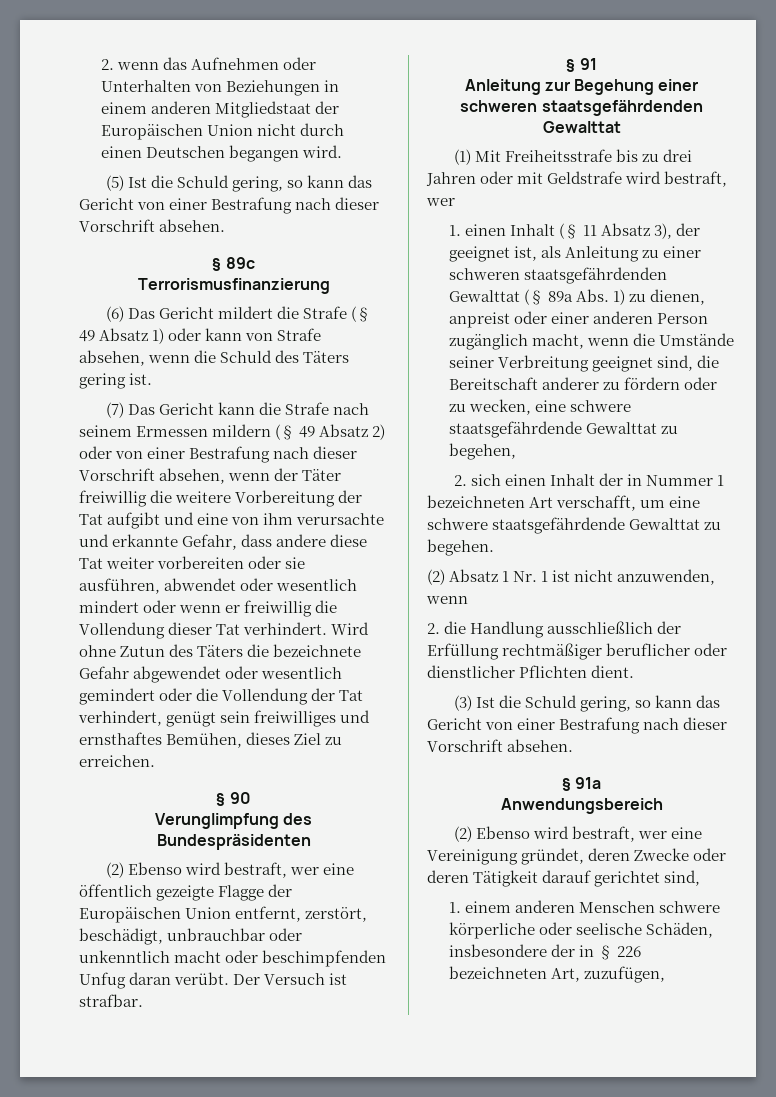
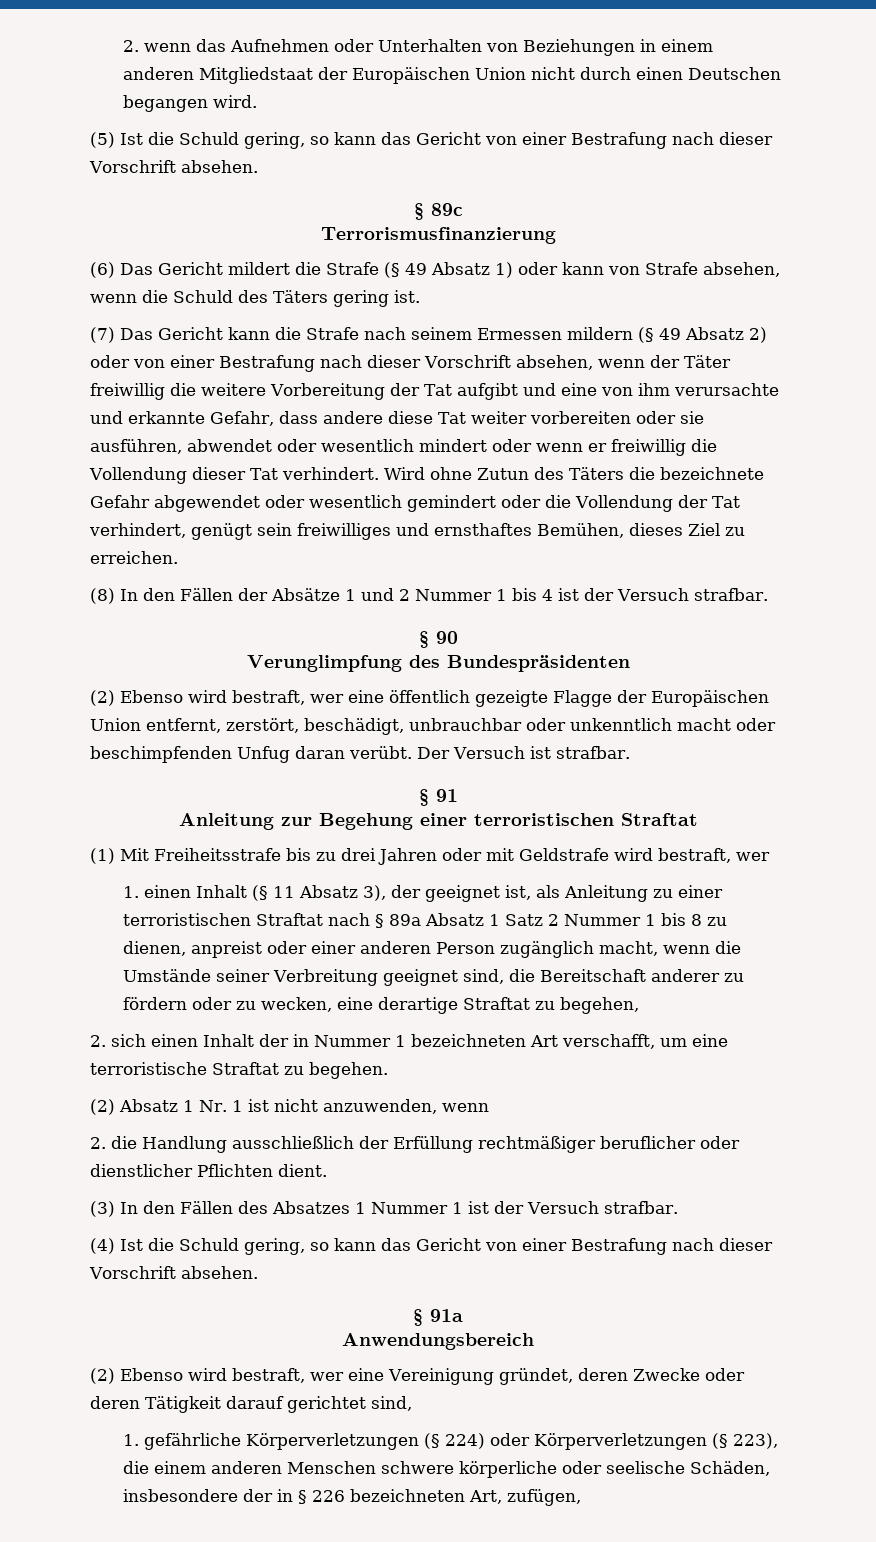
+ (8) In den Fällen der Absätze 1 und 2 Nummer 1 bis 4 ist der Versuch strafbar.
- Anleitung zur Begehung einer schweren staatsgefährdenden Gewalttat
+ Anleitung zur Begehung einer terroristischen Straftat
- 1. einen Inhalt (§ 11 Absatz 3), der geeignet ist, als Anleitung zu einer schweren staatsgefährdenden Gewalttat (§ 89a Abs. 1) zu dienen, anpreist oder einer anderen Person zugänglich macht, wenn die Umstände seiner Verbreitung geeignet sind, die Bereitschaft anderer zu fördern oder zu wecken, eine schwere staatsgefährdende Gewalttat zu begehen,
+ 1. einen Inhalt (§ 11 Absatz 3), der geeignet ist, als Anleitung zu einer terroristischen Straftat nach § 89a Absatz 1 Satz 2 Nummer 1 bis 8 zu dienen, anpreist oder einer anderen Person zugänglich macht, wenn die Umstände seiner Verbreitung geeignet sind, die Bereitschaft anderer zu fördern oder zu wecken, eine derartige Straftat zu begehen,
- 2. sich einen Inhalt der in Nummer 1 bezeichneten Art verschafft, um eine schwere staatsgefährdende Gewalttat zu begehen.
+ 2. sich einen Inhalt der in Nummer 1 bezeichneten Art verschafft, um eine terroristische Straftat zu begehen.
- (3) Ist die Schuld gering, so kann das Gericht von einer Bestrafung nach dieser Vorschrift absehen.
+ (3) In den Fällen des Absatzes 1 Nummer 1 ist der Versuch strafbar.
+ (4) Ist die Schuld gering, so kann das Gericht von einer Bestrafung nach dieser Vorschrift absehen.
- 1. einem anderen Menschen schwere körperliche oder seelische Schäden, insbesondere der in § 226 bezeichneten Art, zuzufügen,
+ 1. gefährliche Körperverletzungen (§ 224) oder Körperverletzungen (§ 223), die einem anderen Menschen schwere körperliche oder seelische Schäden, insbesondere der in § 226 bezeichneten Art, zufügen,

